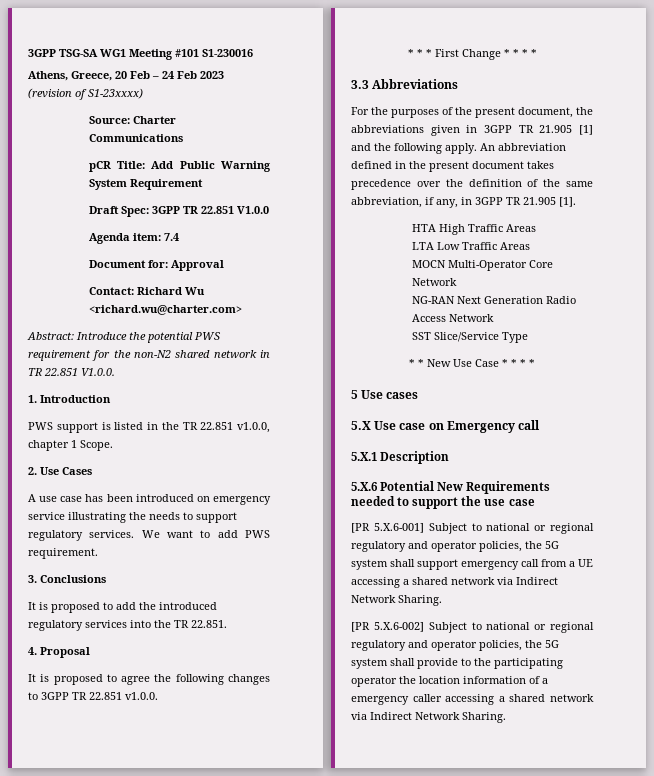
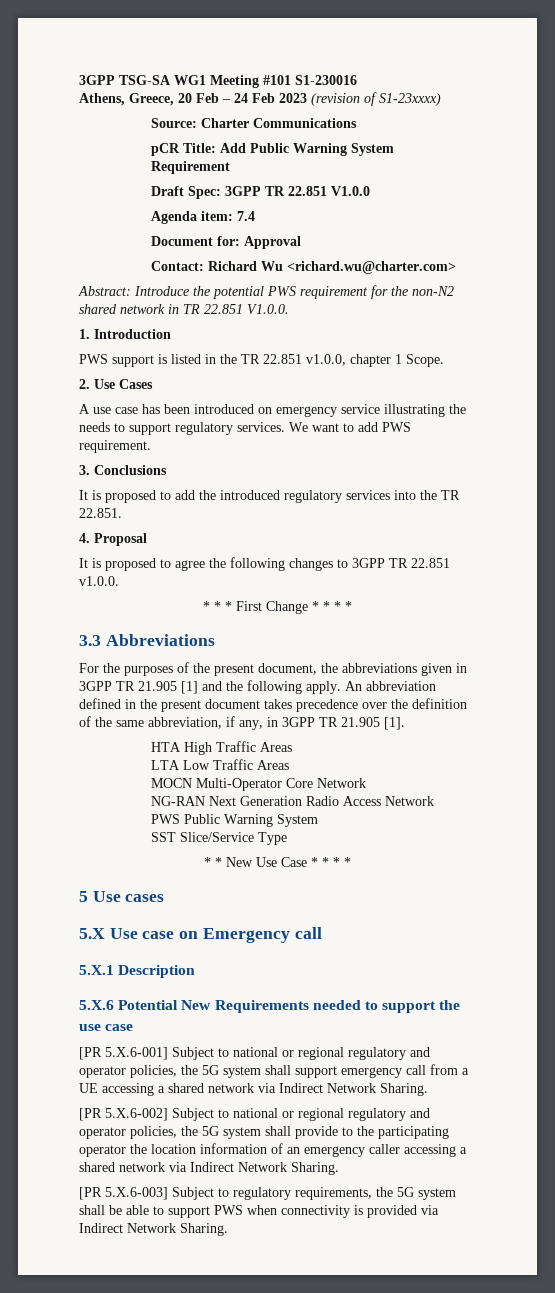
+ PWS Public Warning System
- [PR 5.X.6-002] Subject to national or regional regulatory and operator policies, the 5G system shall provide to the participating operator the location information of a emergency caller accessing a shared network via Indirect Network Sharing.
+ [PR 5.X.6-002] Subject to national or regional regulatory and operator policies, the 5G system shall provide to the participating operator the location information of an emergency caller accessing a shared network via Indirect Network Sharing.
+ [PR 5.X.6-003] Subject to regulatory requirements, the 5G system shall be able to support PWS when connectivity is provided via Indirect Network Sharing.

